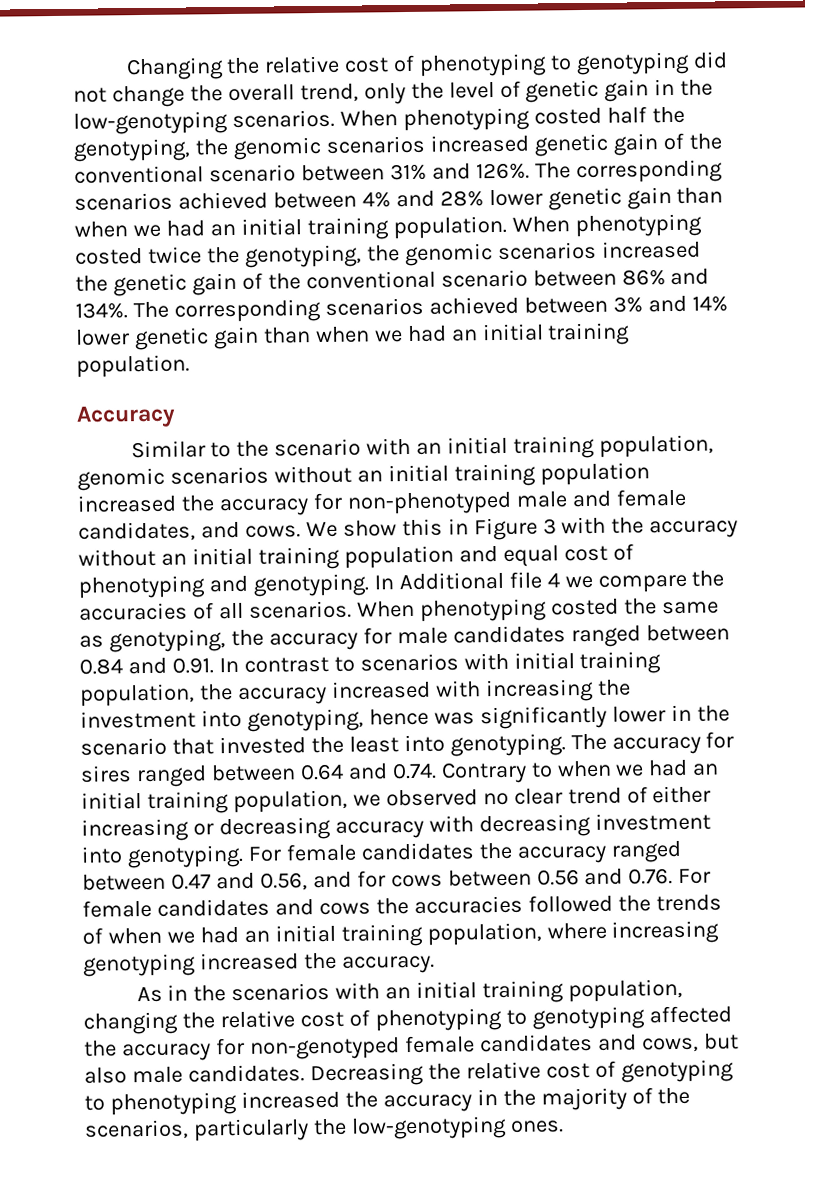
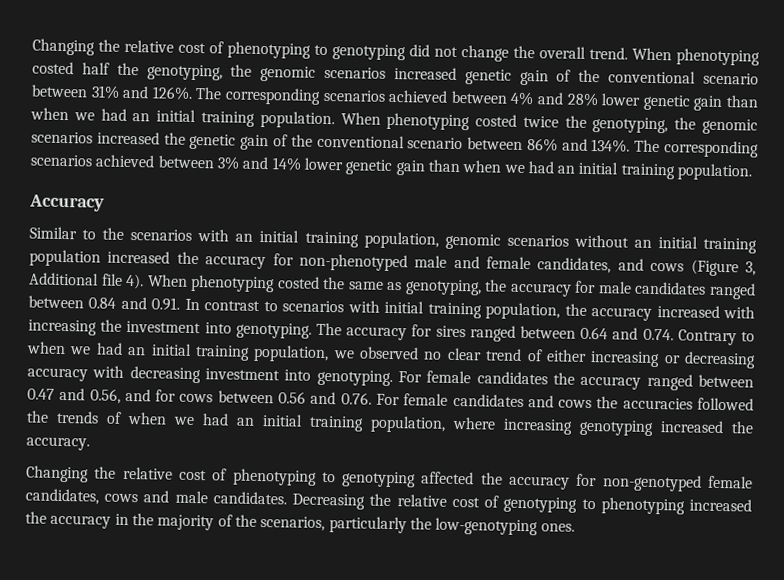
- Changing the relative cost of phenotyping to genotyping did not change the overall trend, only the level of genetic gain in the low-genotyping scenarios.
+ Changing the relative cost of phenotyping to genotyping did not change the overall trend.
- Similar to the scenario with an initial training population, genomic scenarios without an initial training population increased the accuracy for non-phenotyped male and female candidates, and cows. We show this in Figure 3 with the accuracy without an initial training population and equal cost of phenotyping and genotyping. In Additional file 4 we compare the accuracies of all scenarios.
+ Similar to the scenarios with an initial training population, genomic scenarios without an initial training population increased the accuracy for non-phenotyped male and female candidates, and cows (Figure 3, Additional file 4).
- When phenotyping costed the same as genotyping, the accuracy for male candidates ranged between 0.84 and 0.91. In contrast to scenarios with initial training population, the accuracy increased with increasing the investment into genotyping, hence was significantly lower in the scenario that invested the least into genotyping.
+ When phenotyping costed the same as genotyping, the accuracy for male candidates ranged between 0.84 and 0.91. In contrast to scenarios with initial training population, the accuracy increased with increasing the investment into genotyping.
- As in the scenarios with an initial training population, changing the relative cost of phenotyping to genotyping affected the accuracy for non-genotyped female candidates and cows, but also male candidates.
+ Changing the relative cost of phenotyping to genotyping affected the accuracy for non-genotyped female candidates, cows and male candidates.

